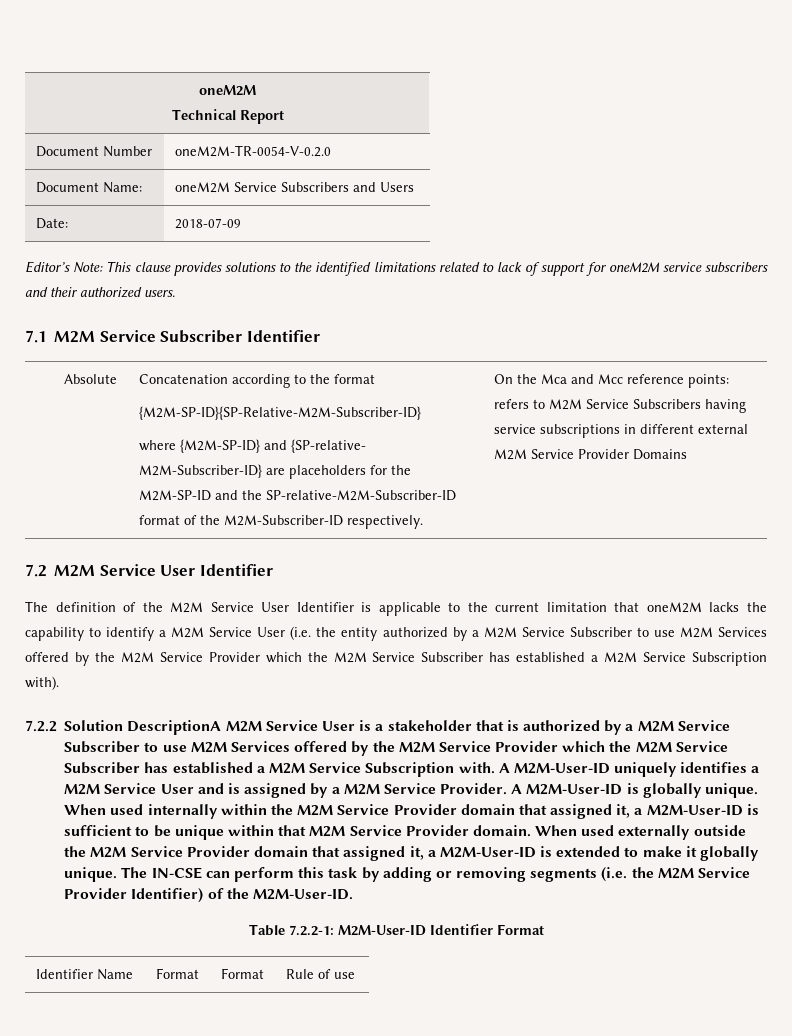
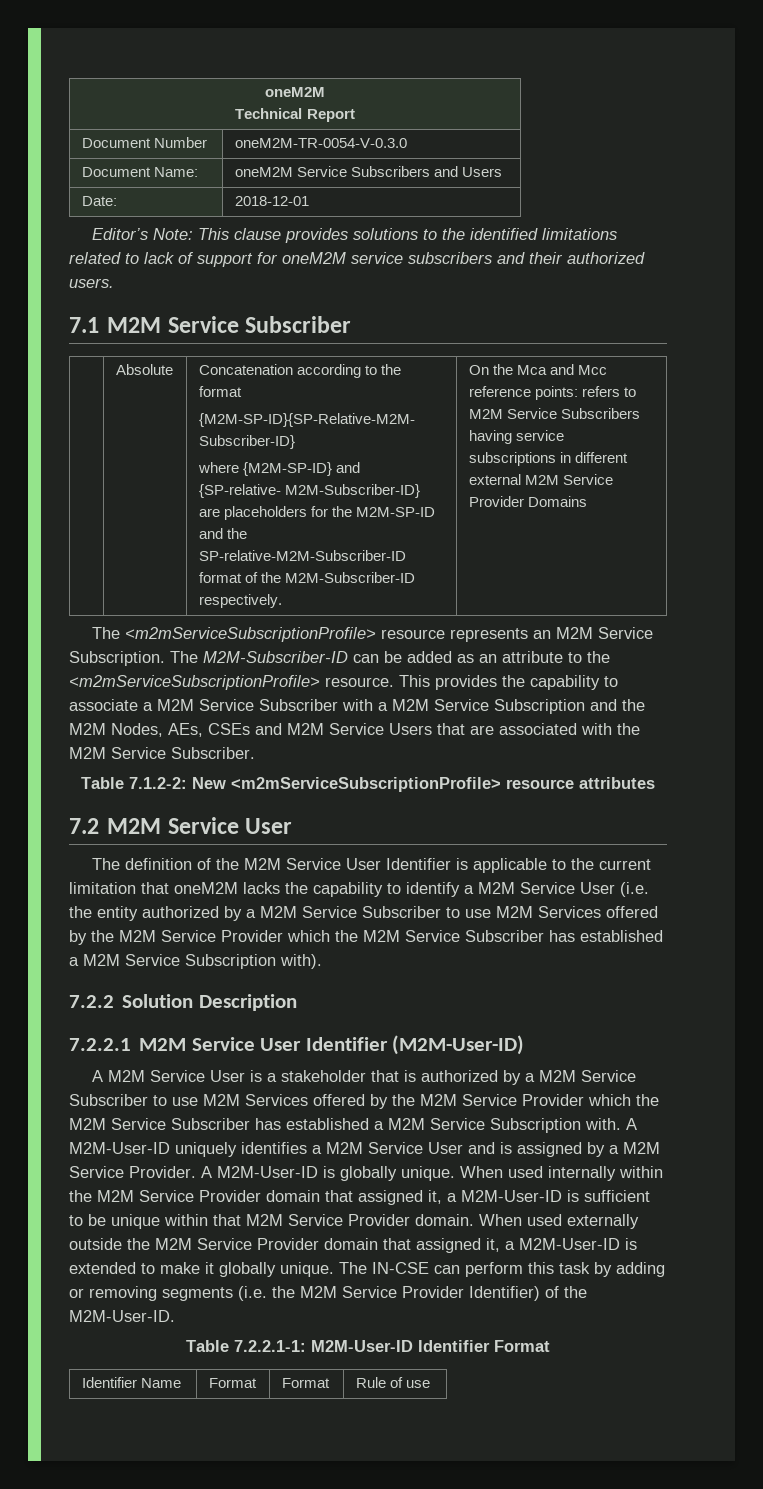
- Document Number | oneM2M-TR-0054-V-0.2.0
+ Document Number | oneM2M-TR-0054-V-0.3.0
- Date: | 2018-07-09
+ Date: | 2018-12-01
- 7.1 M2M Service Subscriber Identifier
+ 7.1 M2M Service Subscriber
+ The <m2mServiceSubscriptionProfile> resource represents an M2M Service Subscription. The M2M-Subscriber-ID can be added as an attribute to the <m2mServiceSubscriptionProfile> resource. This provides the capability to associate a M2M Service Subscriber with a M2M Service Subscription and the M2M Nodes, AEs, CSEs and M2M Service Users that are associated with the M2M Service Subscriber.
+ Table 7.1.2-2: New <m2mServiceSubscriptionProfile> resource attributes
- 7.2 M2M Service User Identifier
+ 7.2 M2M Service User
- 7.2.2 Solution DescriptionA M2M Service User is a stakeholder that is authorized by a M2M Service Subscriber to use M2M Services offered by the M2M Service Provider which the M2M Service Subscriber has established a M2M Service Subscription with.
+ 7.2.2 Solution Description
+ 7.2.2.1 M2M Service User Identifier (M2M-User-ID)
+ A M2M Service User is a stakeholder that is authorized by a M2M Service Subscriber to use M2M Services offered by the M2M Service Provider which the M2M Service Subscriber has established a M2M Service Subscription with.
- Table 7.2.2-1: M2M-User-ID Identifier Format
+ Table 7.2.2.1-1: M2M-User-ID Identifier Format

